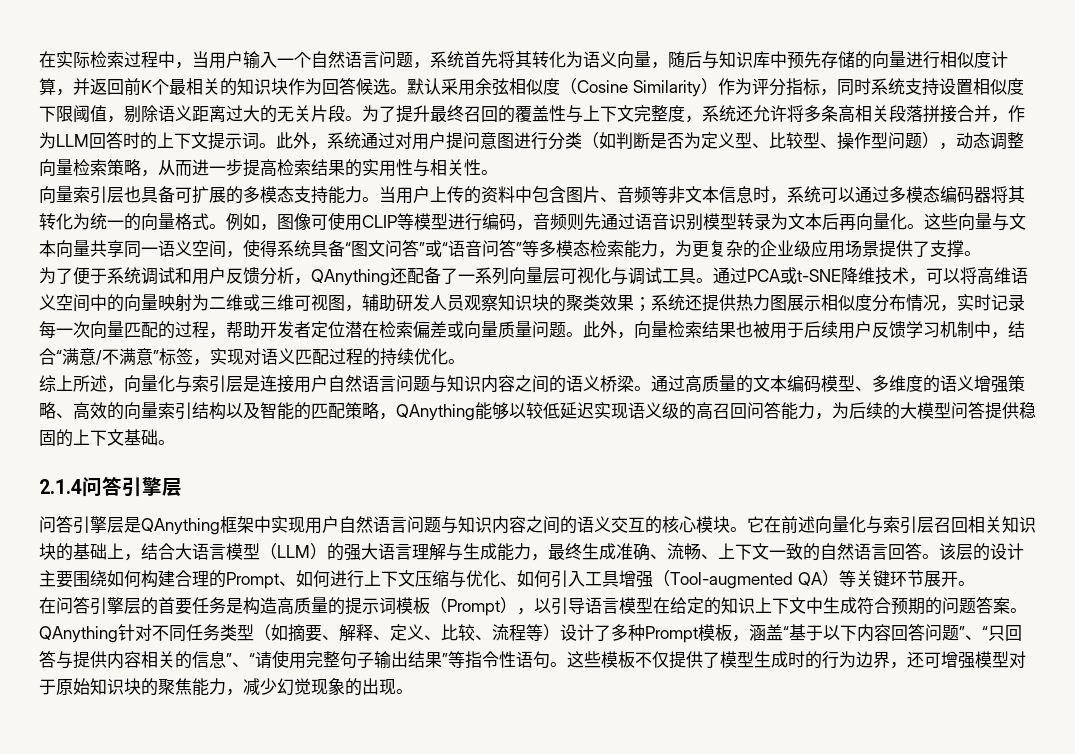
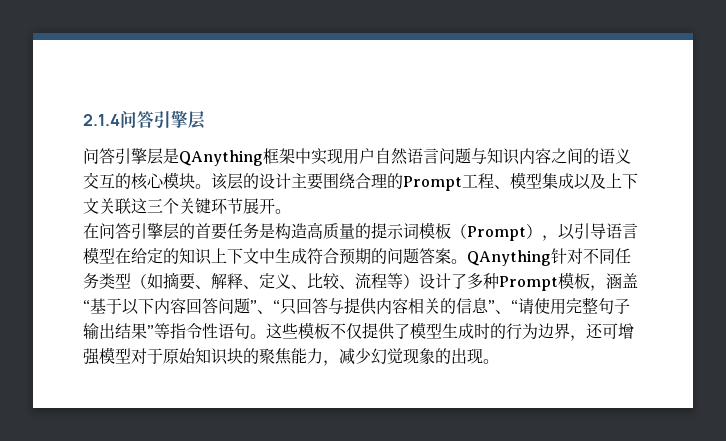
- 在实际检索过程中，当用户输入一个自然语言问题，系统首先将其转化为语义向量，随后与知识库中预先存储的向量进行相似度计算，并返回前K个最相关的知识块作为回答候选。默认采用余弦相似度（Cosine Similarity）作为评分指标，同时系统支持设置相似度下限阈值，剔除语义距离过大的无关片段。为了提升最终召回的覆盖性与上下文完整度，系统还允许将多条高相关段落拼接合并，作为LLM回答时的上下文提示词。此外，系统通过对用户提问意图进行分类（如判断是否为定义型、比较型、操作型问题），动态调整向量检索策略，从而进一步提高检索结果的实用性与相关性。
- 向量索引层也具备可扩展的多模态支持能力。当用户上传的资料中包含图片、音频等非文本信息时，系统可以通过多模态编码器将其转化为统一的向量格式。例如，图像可使用CLIP等模型进行编码，音频则先通过语音识别模型转录为文本后再向量化。这些向量与文本向量共享同一语义空间，使得系统具备“图文问答”或“语音问答”等多模态检索能力，为更复杂的企业级应用场景提供了支撑。
- 为了便于系统调试和用户反馈分析，QAnything还配备了一系列向量层可视化与调试工具。通过PCA或t-SNE降维技术，可以将高维语义空间中的向量映射为二维或三维可视图，辅助研发人员观察知识块的聚类效果；系统还提供热力图展示相似度分布情况，实时记录每一次向量匹配的过程，帮助开发者定位潜在检索偏差或向量质量问题。此外，向量检索结果也被用于后续用户反馈学习机制中，结合“满意/不满意”标签，实现对语义匹配过程的持续优化。
- 综上所述，向量化与索引层是连接用户自然语言问题与知识内容之间的语义桥梁。通过高质量的文本编码模型、多维度的语义增强策略、高效的向量索引结构以及智能的匹配策略，QAnything能够以较低延迟实现语义级的高召回问答能力，为后续的大模型问答提供稳固的上下文基础。
- 它在前述向量化与索引层召回相关知识块的基础上，结合大语言模型（LLM）的强大语言理解与生成能力，最终生成准确、流畅、上下文一致的自然语言回答。
- 该层的设计主要围绕如何构建合理的Prompt、如何进行上下文压缩与优化、如何引入工具增强（Tool-augmented QA）等关键环节展开。
+ 该层的设计主要围绕合理的Prompt工程、模型集成以及上下文关联这三个关键环节展开。

